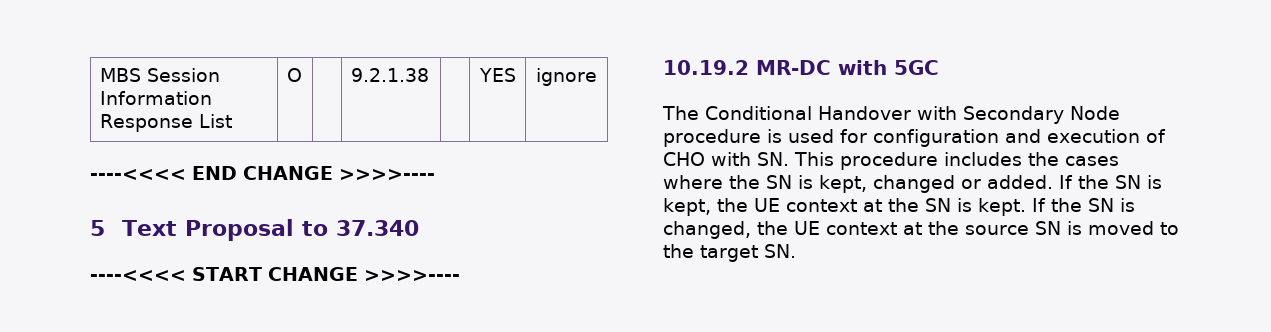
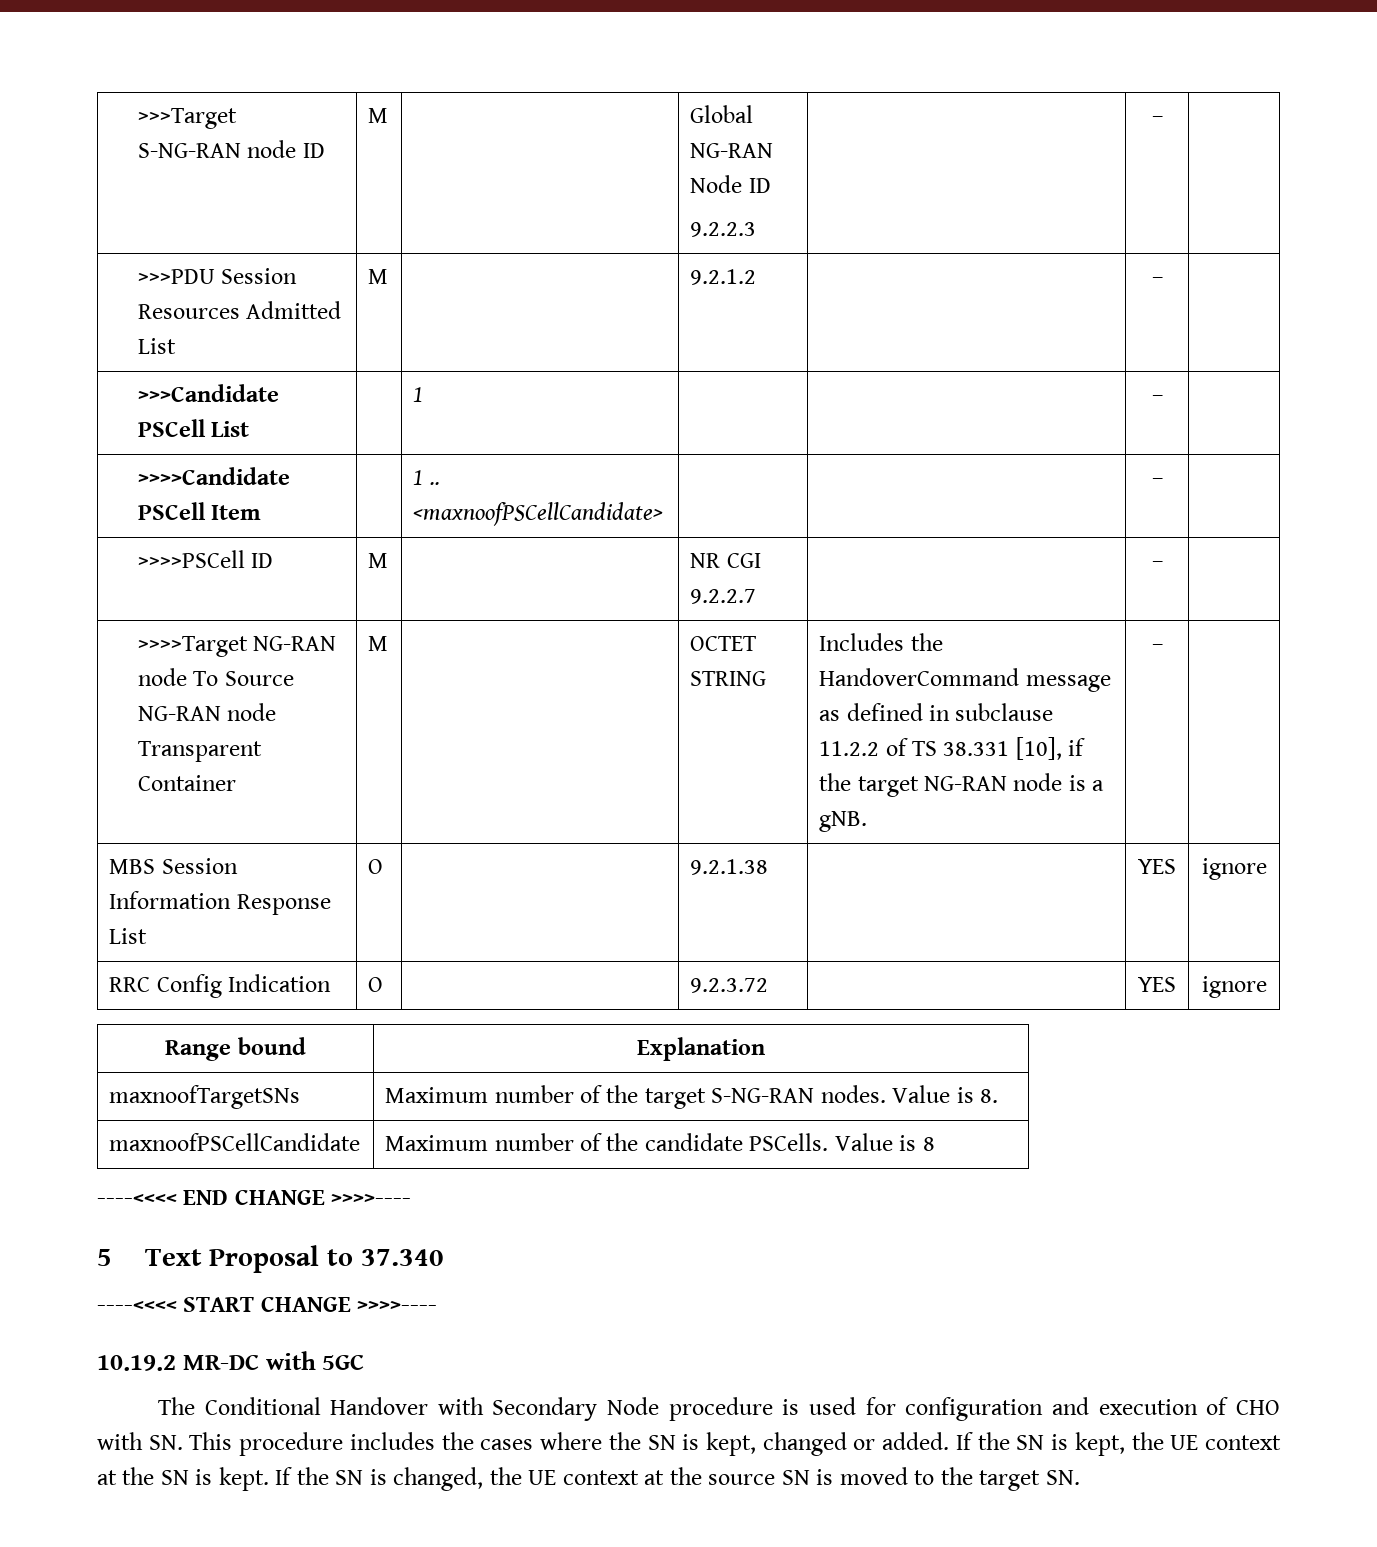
+ >>>Target S-NG-RAN node ID | M | | Global NG-RAN Node ID
+ 9.2.2.3 | | – |
+ >>>PDU Session Resources Admitted List | M | | 9.2.1.2 | | – |
+ >>>Candidate PSCell List | | 1 | | | – |
+ >>>>Candidate PSCell Item | | 1 .. <maxnoofPSCellCandidate> | | | – |
+ >>>>PSCell ID | M | | NR CGI 9.2.2.7 | | – |
+ >>>>Target NG-RAN node To Source NG-RAN node Transparent Container | M | | OCTET STRING | Includes the HandoverCommand message as defined in subclause 11.2.2 of TS 38.331 [10], if the target NG-RAN node is a gNB. | – |
+ RRC Config Indication | O | | 9.2.3.72 | | YES | ignore
+ Range bound | Explanation
+ maxnoofTargetSNs | Maximum number of the target S-NG-RAN nodes. Value is 8.
+ maxnoofPSCellCandidate | Maximum number of the candidate PSCells. Value is 8

